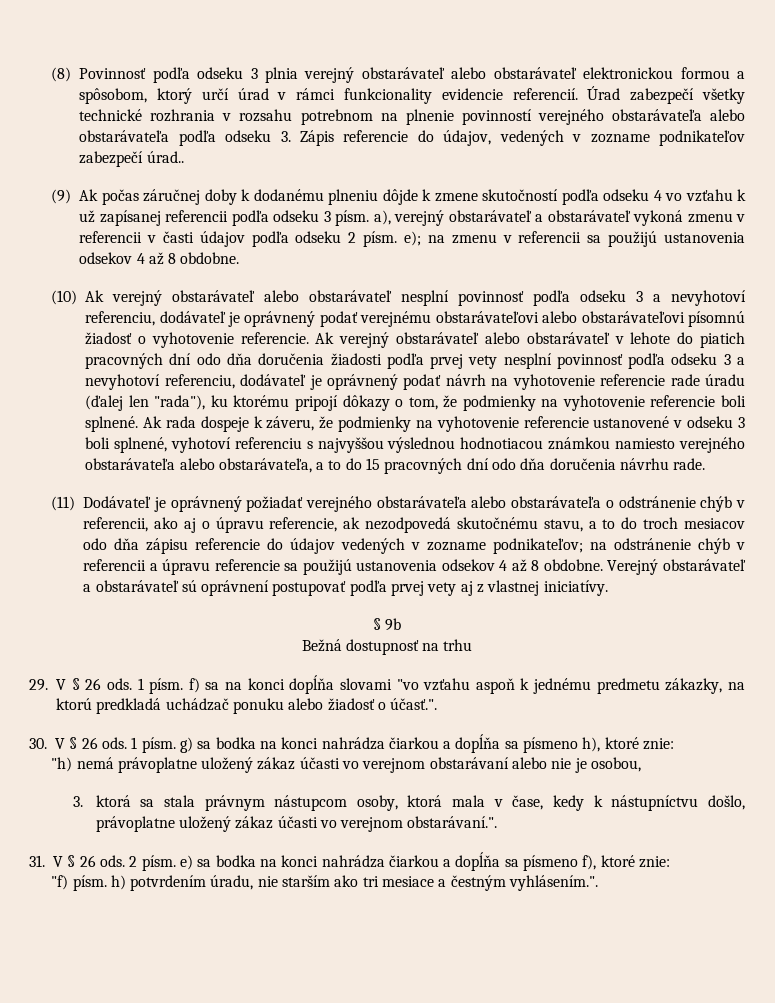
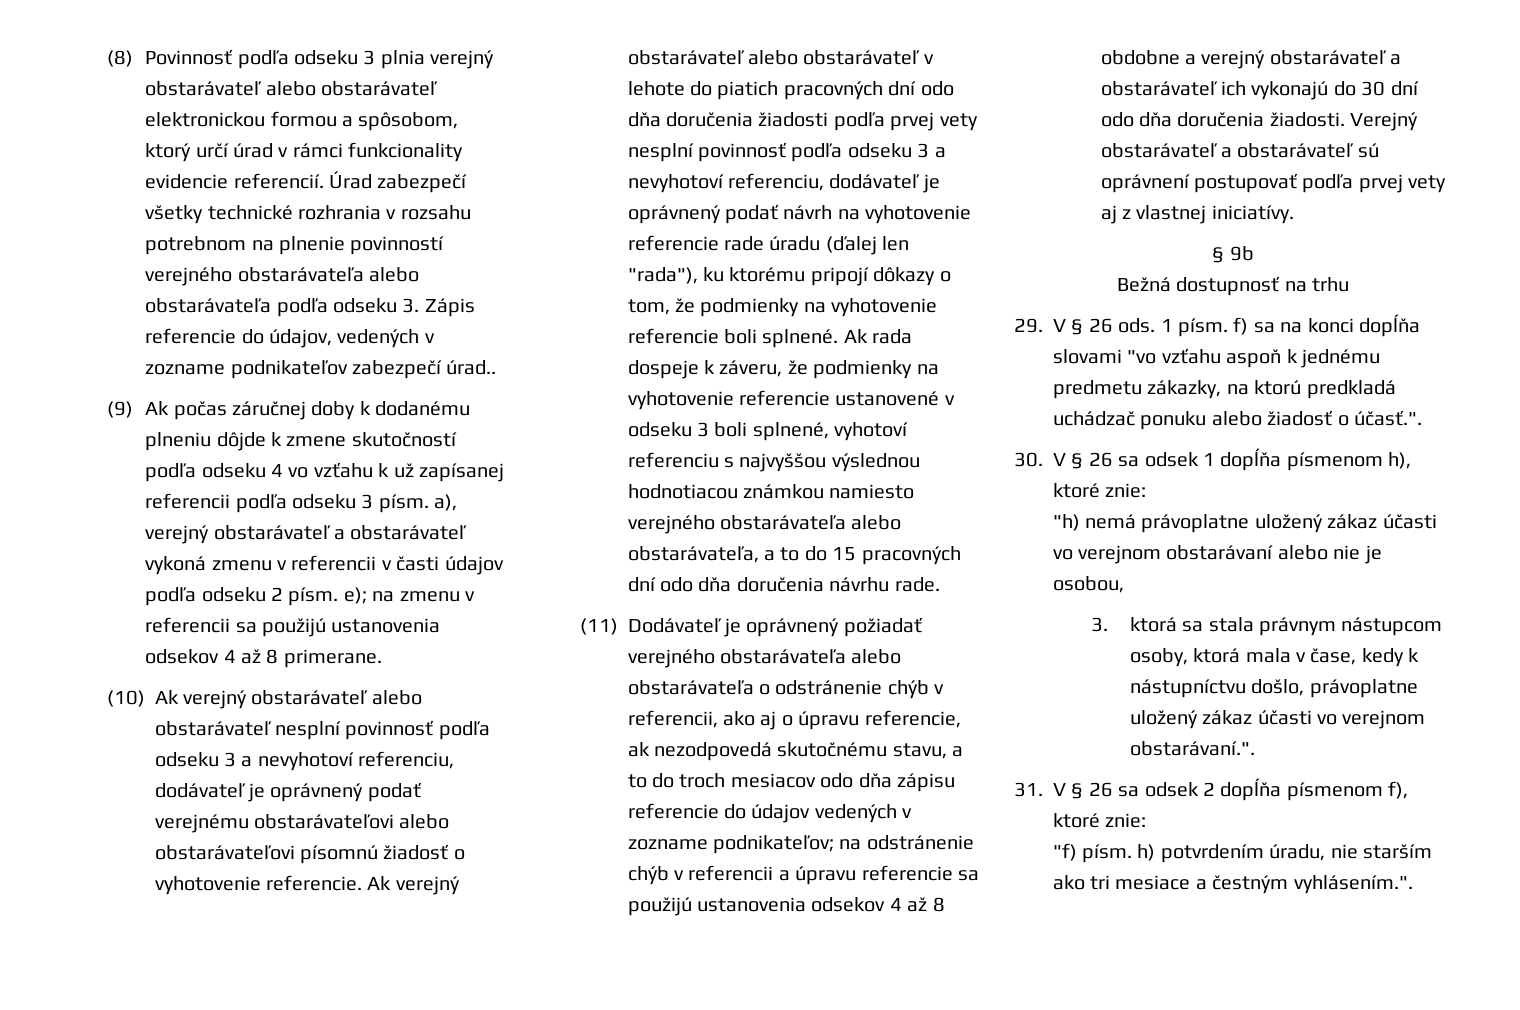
- (9) Ak počas záručnej doby k dodanému plneniu dôjde k zmene skutočností podľa odseku 4 vo vzťahu k už zapísanej referencii podľa odseku 3 písm. a), verejný obstarávateľ a obstarávateľ vykoná zmenu v referencii v časti údajov podľa odseku 2 písm. e); na zmenu v referencii sa použijú ustanovenia odsekov 4 až 8 obdobne.
+ (9) Ak počas záručnej doby k dodanému plneniu dôjde k zmene skutočností podľa odseku 4 vo vzťahu k už zapísanej referencii podľa odseku 3 písm. a), verejný obstarávateľ a obstarávateľ vykoná zmenu v referencii v časti údajov podľa odseku 2 písm. e); na zmenu v referencii sa použijú ustanovenia odsekov 4 až 8 primerane.
- (11) Dodávateľ je oprávnený požiadať verejného obstarávateľa alebo obstarávateľa o odstránenie chýb v referencii, ako aj o úpravu referencie, ak nezodpovedá skutočnému stavu, a to do troch mesiacov odo dňa zápisu referencie do údajov vedených v zozname podnikateľov; na odstránenie chýb v referencii a úpravu referencie sa použijú ustanovenia odsekov 4 až 8 obdobne.
+ (11) Dodávateľ je oprávnený požiadať verejného obstarávateľa alebo obstarávateľa o odstránenie chýb v referencii, ako aj o úpravu referencie, ak nezodpovedá skutočnému stavu, a to do troch mesiacov odo dňa zápisu referencie do údajov vedených v zozname podnikateľov; na odstránenie chýb v referencii a úpravu referencie sa použijú ustanovenia odsekov 4 až 8 obdobne a verejný obstarávateľ a obstarávateľ ich vykonajú do 30 dní odo dňa doručenia žiadosti.
- 30. V § 26 ods. 1 písm. g) sa bodka na konci nahrádza čiarkou a dopĺňa sa písmeno h), ktoré znie:
+ 30. V § 26 sa odsek 1 dopĺňa písmenom h), ktoré znie:
- 31. V § 26 ods. 2 písm. e) sa bodka na konci nahrádza čiarkou a dopĺňa sa písmeno f), ktoré znie:
+ 31. V § 26 sa odsek 2 dopĺňa písmenom f), ktoré znie:

